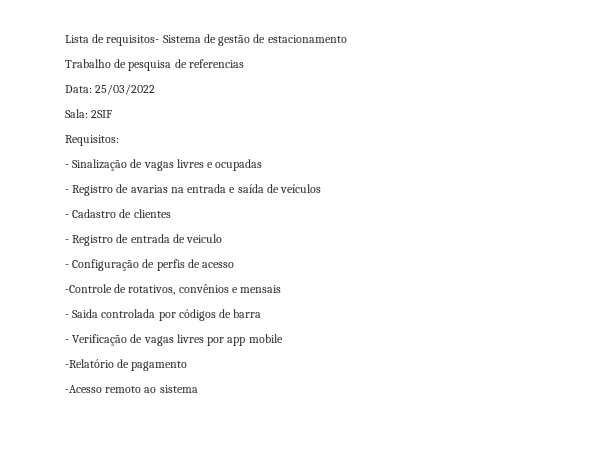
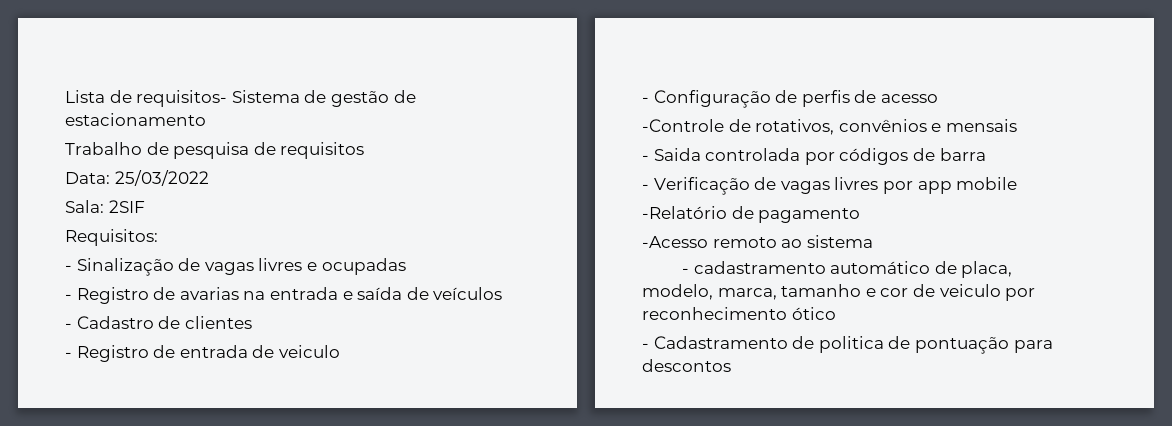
- Trabalho de pesquisa de referencias
+ Trabalho de pesquisa de requisitos
+ - cadastramento automático de placa, modelo, marca, tamanho e cor de veiculo por reconhecimento ótico
+ - Cadastramento de politica de pontuação para descontos

